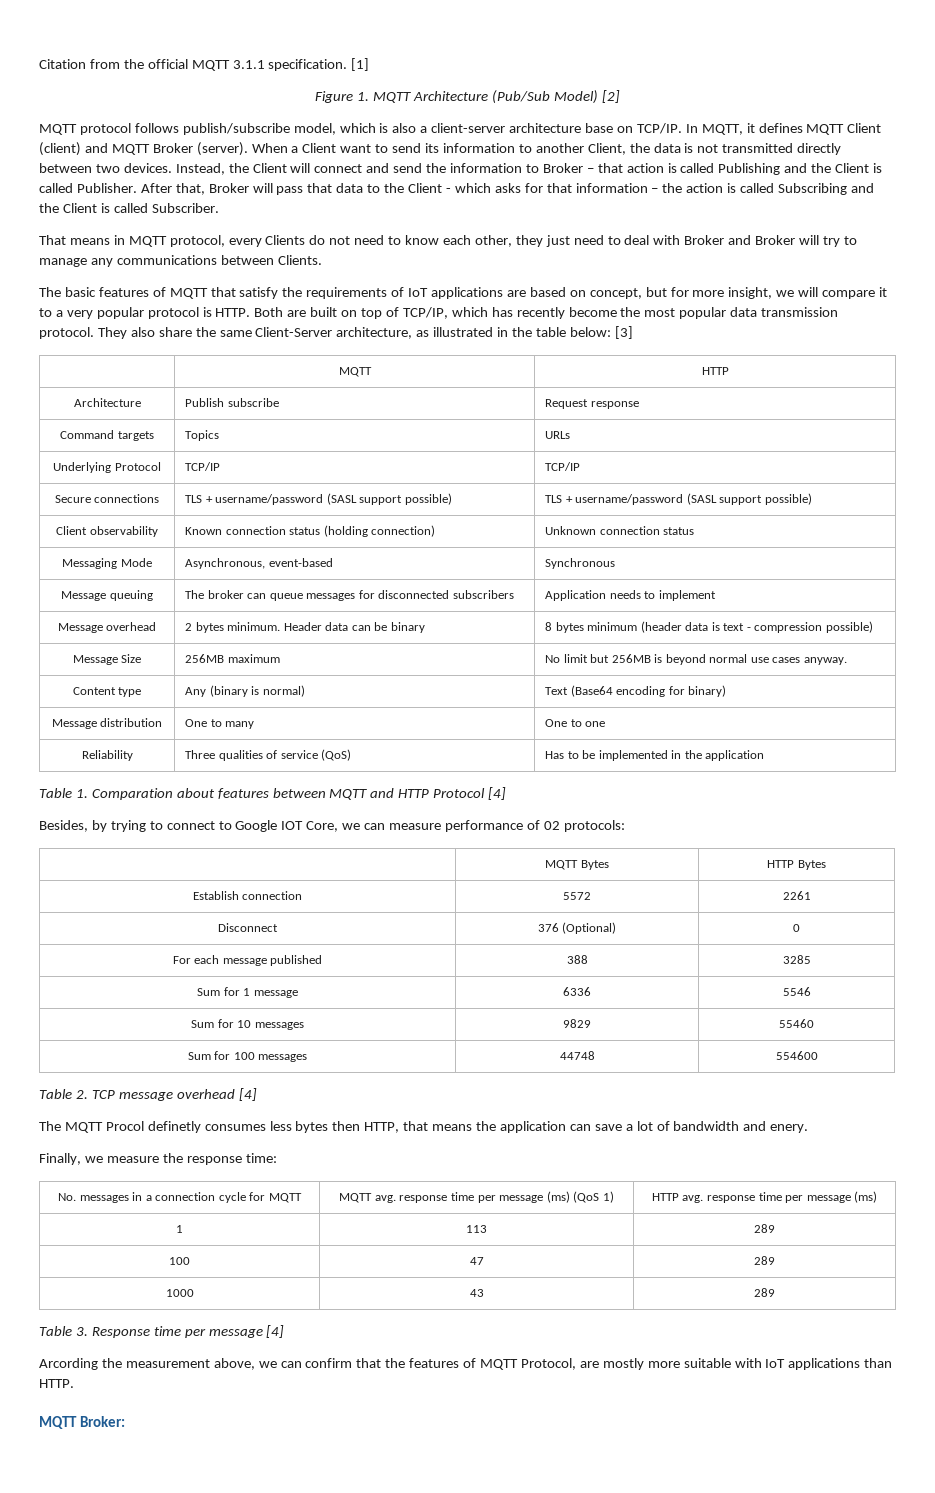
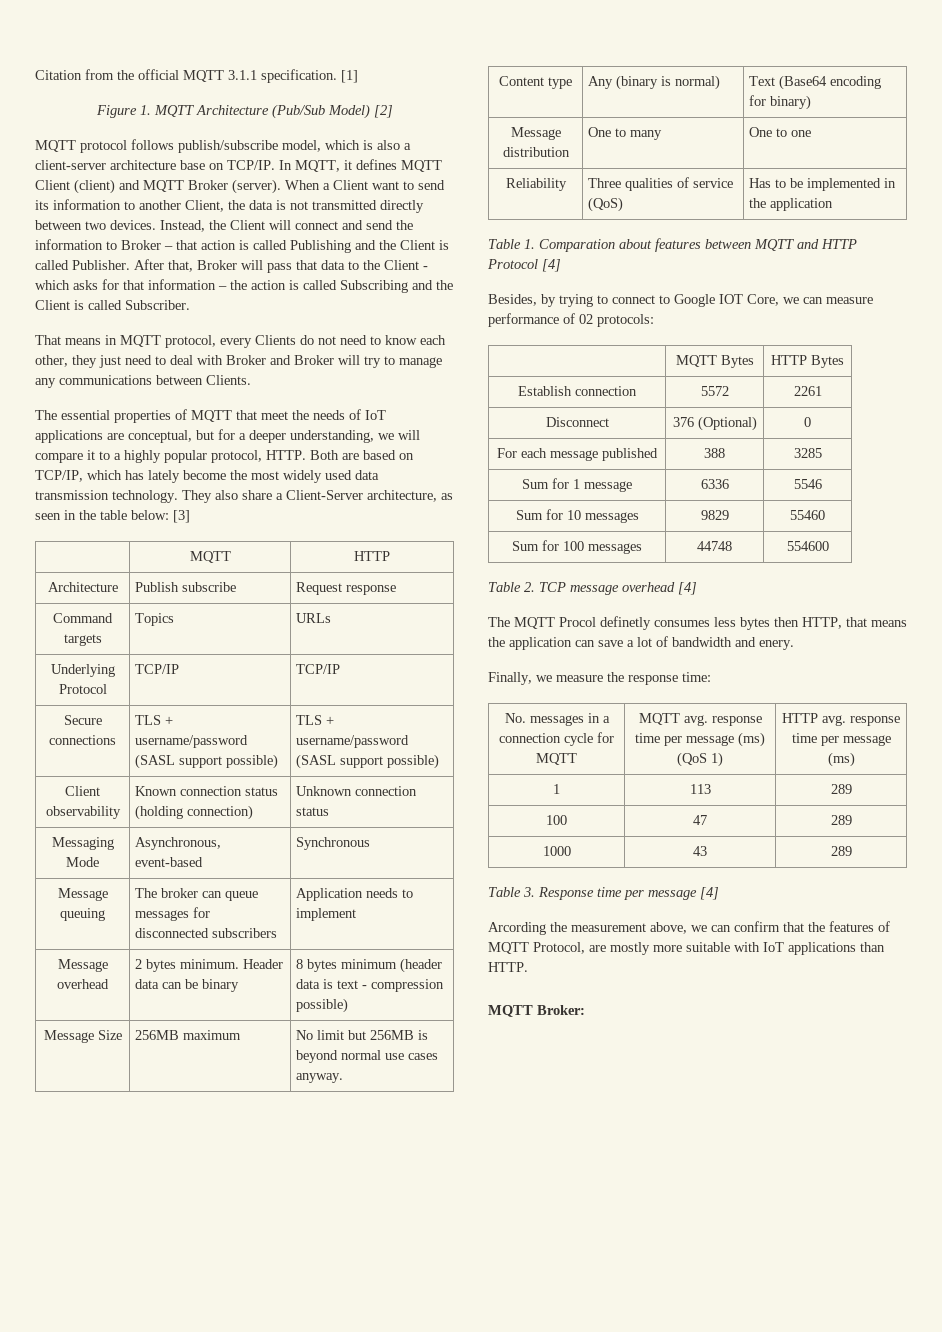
- The basic features of MQTT that satisfy the requirements of IoT applications are based on concept, but for more insight, we will compare it to a very popular protocol is HTTP. Both are built on top of TCP/IP, which has recently become the most popular data transmission protocol.
+ The essential properties of MQTT that meet the needs of IoT applications are conceptual, but for a deeper understanding, we will compare it to a highly popular protocol, HTTP. Both are based on TCP/IP, which has lately become the most widely used data transmission technology.
- They also share the same Client-Server architecture, as illustrated in the table below: [3]
+ They also share a Client-Server architecture, as seen in the table below: [3]

